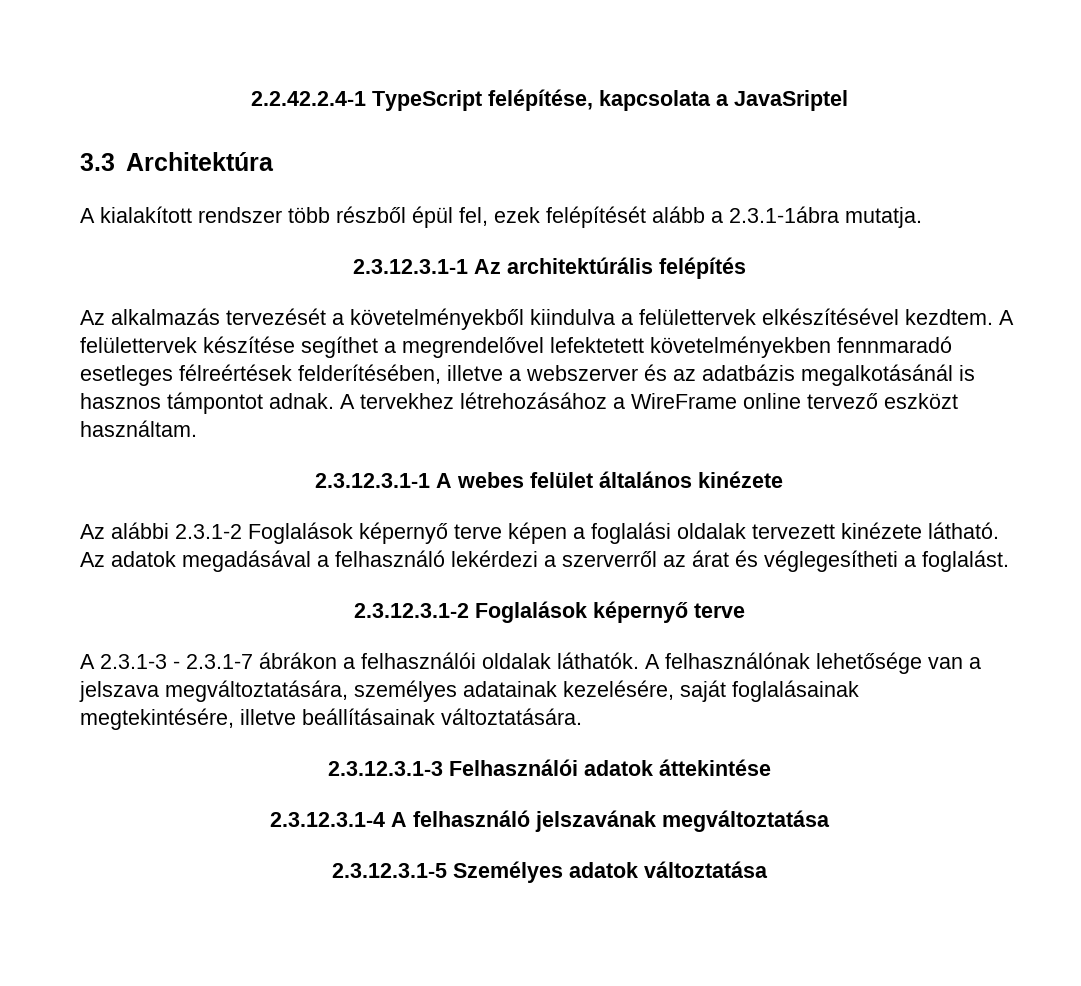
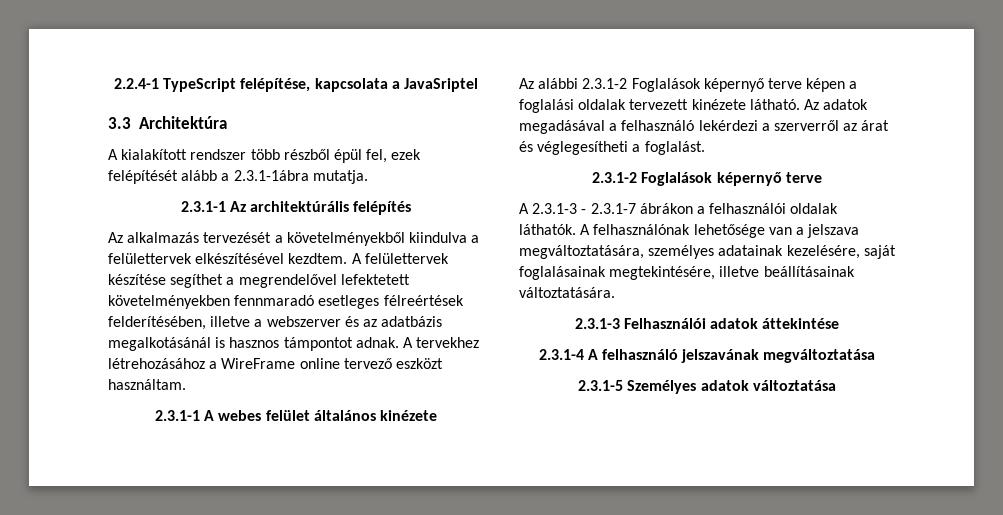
- 2.2.42.2.4-1 TypeScript felépítése, kapcsolata a JavaSriptel
+ 2.2.4-1 TypeScript felépítése, kapcsolata a JavaSriptel
- 2.3.12.3.1-1 Az architektúrális felépítés
+ 2.3.1-1 Az architektúrális felépítés
- 2.3.12.3.1-1 A webes felület általános kinézete
+ 2.3.1-1 A webes felület általános kinézete
  Az adatok megadásával a felhasználó lekérdezi a szerverről az árat és véglegesítheti a foglalást.
- 2.3.12.3.1-2 Foglalások képernyő terve
+ 2.3.1-2 Foglalások képernyő terve
- 2.3.12.3.1-3 Felhasználói adatok áttekintése
+ 2.3.1-3 Felhasználói adatok áttekintése
- 2.3.12.3.1-4 A felhasználó jelszavának megváltoztatása
+ 2.3.1-4 A felhasználó jelszavának megváltoztatása
- 2.3.12.3.1-5 Személyes adatok változtatása
+ 2.3.1-5 Személyes adatok változtatása

